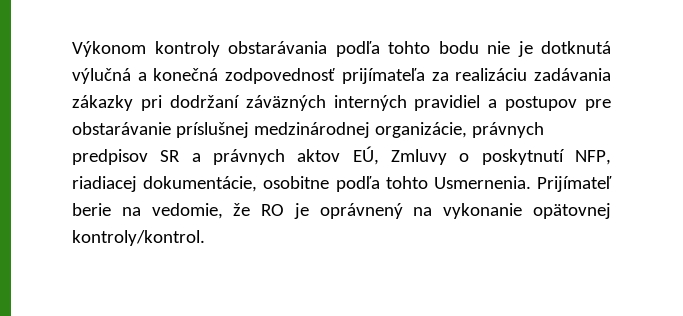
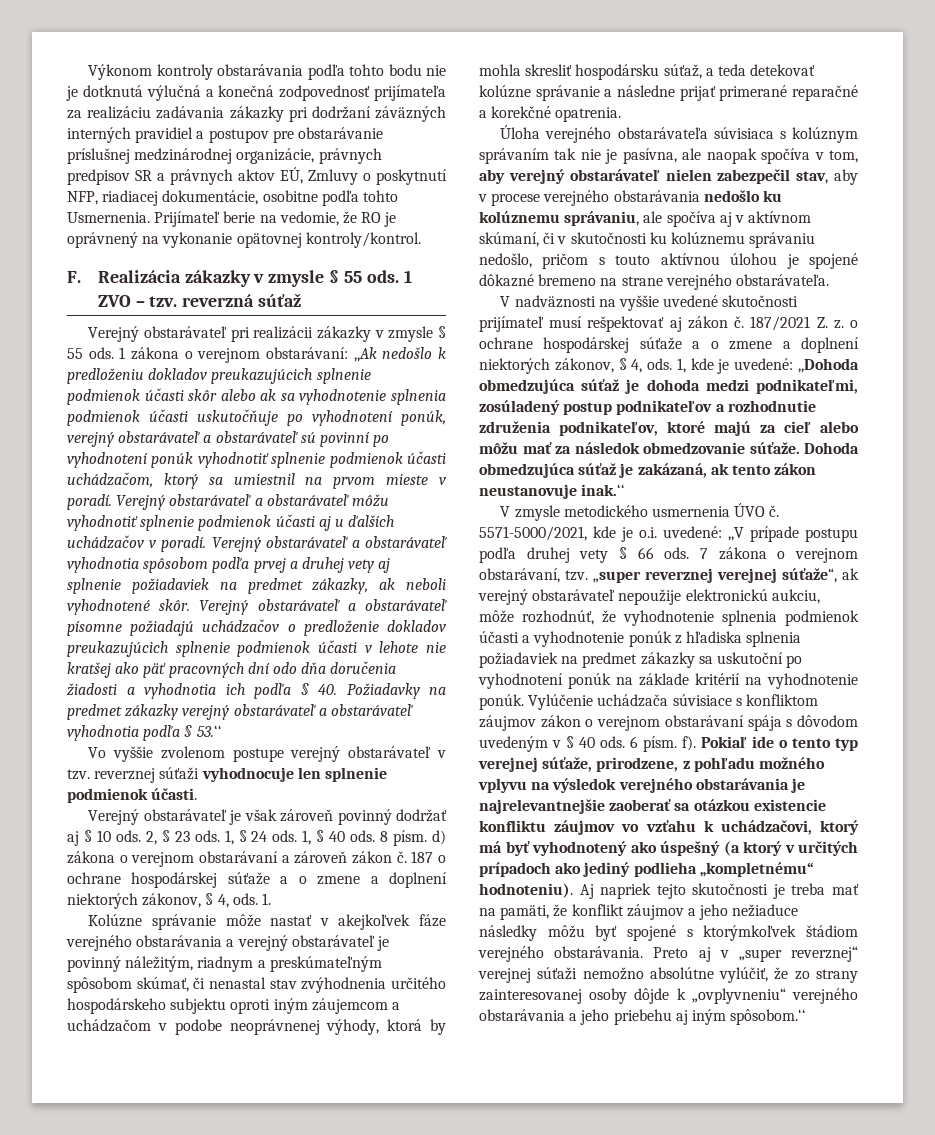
+ F. Realizácia zákazky v zmysle § 55 ods. 1 ZVO – tzv. reverzná súťaž
+ Verejný obstarávateľ pri realizácii zákazky v zmysle § 55 ods. 1 zákona o verejnom obstarávaní: ,,Ak nedošlo k predloženiu dokladov preukazujúcich splnenie podmienok účasti skôr alebo ak sa vyhodnotenie splnenia podmienok účasti uskutočňuje po vyhodnotení ponúk, verejný obstarávateľ a obstarávateľ sú povinní po vyhodnotení ponúk vyhodnotiť splnenie podmienok účasti uchádzačom, ktorý sa umiestnil na prvom mieste v poradí. Verejný obstarávateľ a obstarávateľ môžu vyhodnotiť splnenie podmienok účasti aj u ďalších uchádzačov v poradí. Verejný obstarávateľ a obstarávateľ vyhodnotia spôsobom podľa prvej a druhej vety aj splnenie požiadaviek na predmet zákazky, ak neboli vyhodnotené skôr. Verejný obstarávateľ a obstarávateľ písomne požiadajú uchádzačov o predloženie dokladov preukazujúcich splnenie podmienok účasti v lehote nie kratšej ako päť pracovných dní odo dňa doručenia žiadosti a vyhodnotia ich podľa § 40. Požiadavky na predmet zákazky verejný obstarávateľ a obstarávateľ vyhodnotia podľa § 53.‘‘
+ Vo vyššie zvolenom postupe verejný obstarávateľ v tzv. reverznej súťaži vyhodnocuje len splnenie podmienok účasti.
+ Verejný obstarávateľ je však zároveň povinný dodržať aj § 10 ods. 2, § 23 ods. 1, § 24 ods. 1, § 40 ods. 8 písm. d) zákona o verejnom obstarávaní a zároveň zákon č. 187 o ochrane hospodárskej súťaže a o zmene a doplnení niektorých zákonov, § 4, ods. 1.
+ Kolúzne správanie môže nastať v akejkoľvek fáze verejného obstarávania a verejný obstarávateľ je povinný náležitým, riadnym a preskúmateľným spôsobom skúmať, či nenastal stav zvýhodnenia určitého hospodárskeho subjektu oproti iným záujemcom a uchádzačom v podobe neoprávnenej výhody, ktorá by mohla skresliť hospodársku súťaž, a teda detekovať kolúzne správanie a následne prijať primerané reparačné a korekčné opatrenia.
+ Úloha verejného obstarávateľa súvisiaca s kolúznym správaním tak nie je pasívna, ale naopak spočíva v tom, aby verejný obstarávateľ nielen zabezpečil stav, aby v procese verejného obstarávania nedošlo ku kolúznemu správaniu, ale spočíva aj v aktívnom skúmaní, či v skutočnosti ku kolúznemu správaniu nedošlo, pričom s touto aktívnou úlohou je spojené dôkazné bremeno na strane verejného obstarávateľa.
+ V nadväznosti na vyššie uvedené skutočnosti prijímateľ musí rešpektovať aj zákon č. 187/2021 Z. z. o ochrane hospodárskej súťaže a o zmene a doplnení niektorých zákonov, § 4, ods. 1, kde je uvedené: ,,Dohoda obmedzujúca súťaž je dohoda medzi podnikateľmi, zosúladený postup podnikateľov a rozhodnutie združenia podnikateľov, ktoré majú za cieľ alebo môžu mať za následok obmedzovanie súťaže. Dohoda obmedzujúca súťaž je zakázaná, ak tento zákon neustanovuje inak.‘‘
+ V zmysle metodického usmernenia ÚVO č. 5571-5000/2021, kde je o.i. uvedené: ,,V prípade postupu podľa druhej vety § 66 ods. 7 zákona o verejnom obstarávaní, tzv. „super reverznej verejnej súťaže“, ak verejný obstarávateľ nepoužije elektronickú aukciu, môže rozhodnúť, že vyhodnotenie splnenia podmienok účasti a vyhodnotenie ponúk z hľadiska splnenia požiadaviek na predmet zákazky sa uskutoční po vyhodnotení ponúk na základe kritérií na vyhodnotenie ponúk. Vylúčenie uchádzača súvisiace s konfliktom záujmov zákon o verejnom obstarávaní spája s dôvodom uvedeným v § 40 ods. 6 písm. f). Pokiaľ ide o tento typ verejnej súťaže, prirodzene, z pohľadu možného vplyvu na výsledok verejného obstarávania je najrelevantnejšie zaoberať sa otázkou existencie konfliktu záujmov vo vzťahu k uchádzačovi, ktorý má byť vyhodnotený ako úspešný (a ktorý v určitých prípadoch ako jediný podlieha „kompletnému“ hodnoteniu). Aj napriek tejto skutočnosti je treba mať na pamäti, že konflikt záujmov a jeho nežiaduce následky môžu byť spojené s ktorýmkoľvek štádiom verejného obstarávania. Preto aj v „super reverznej“ verejnej súťaži nemožno absolútne vylúčiť, že zo strany zainteresovanej osoby dôjde k „ovplyvneniu“ verejného obstarávania a jeho priebehu aj iným spôsobom.‘‘

